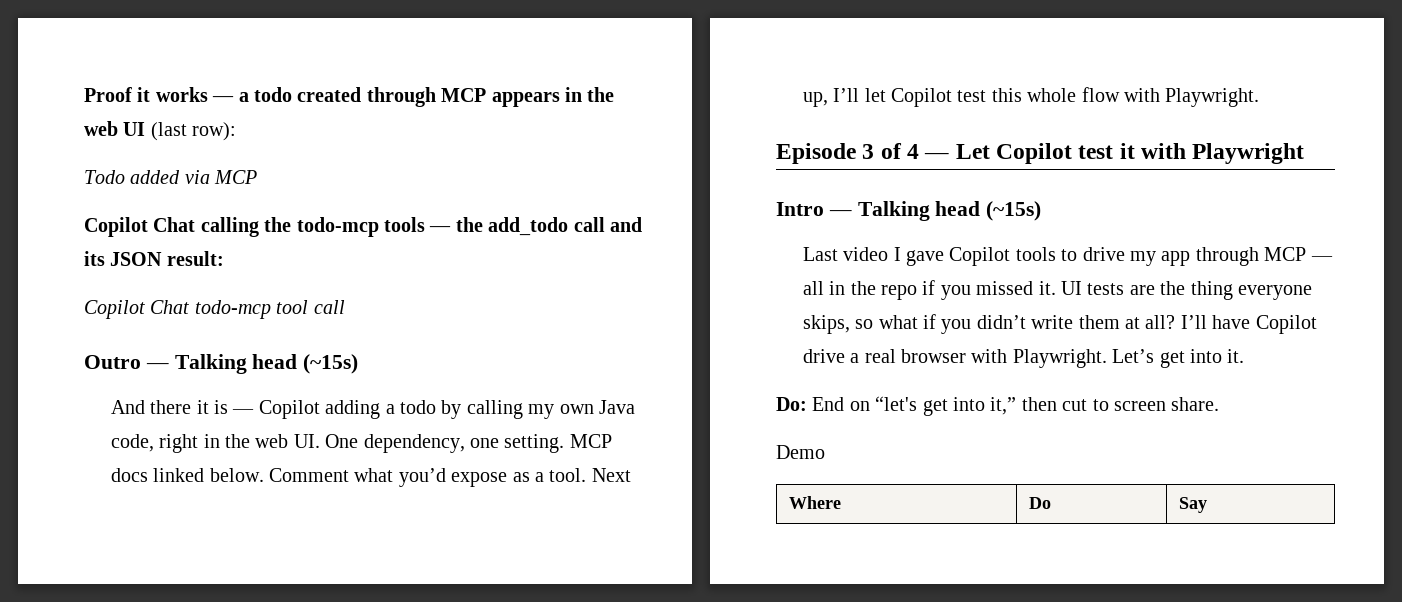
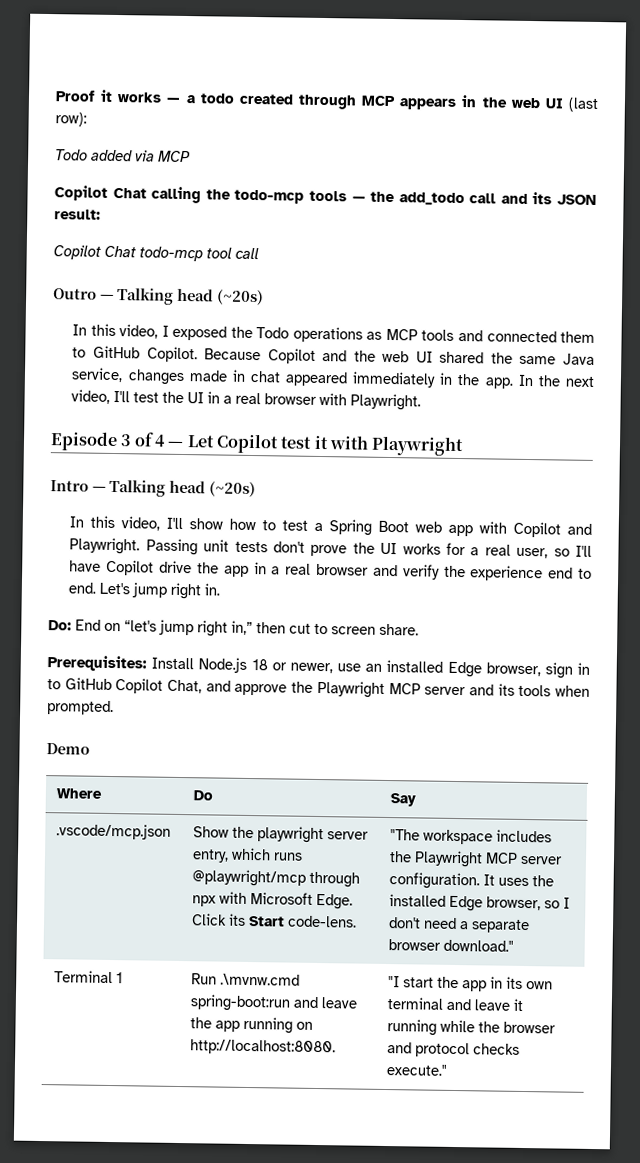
- Outro — Talking head (~15s)
- And there it is — Copilot adding a todo by calling my own Java code, right in the web UI. One dependency, one setting. MCP docs linked below. Comment what you’d expose as a tool. Next up, I’ll let Copilot test this whole flow with Playwright.
+ Outro — Talking head (~20s)
+ In this video, I exposed the Todo operations as MCP tools and connected them to GitHub Copilot. Because Copilot and the web UI shared the same Java service, changes made in chat appeared immediately in the app. In the next video, I'll test the UI in a real browser with Playwright.
- Intro — Talking head (~15s)
- Last video I gave Copilot tools to drive my app through MCP — all in the repo if you missed it. UI tests are the thing everyone skips, so what if you didn’t write them at all? I’ll have Copilot drive a real browser with Playwright. Let’s get into it.
+ Intro — Talking head (~20s)
+ In this video, I'll show how to test a Spring Boot web app with Copilot and Playwright. Passing unit tests don't prove the UI works for a real user, so I'll have Copilot drive the app in a real browser and verify the experience end to end. Let's jump right in.
- Do: End on “let's get into it,” then cut to screen share.
+ Do: End on “let's jump right in,” then cut to screen share.
+ Prerequisites: Install Node.js 18 or newer, use an installed Edge browser, sign in to GitHub Copilot Chat, and approve the Playwright MCP server and its tools when prompted.
  Demo
  Where | Do | Say
+ .vscode/mcp.json | Show the playwright server entry, which runs @playwright/mcp through npx with Microsoft Edge. Click its Start code-lens. | "The workspace includes the Playwright MCP server configuration. It uses the installed Edge browser, so I don't need a separate browser download."
+ Terminal 1 | Run .\mvnw.cmd spring-boot:run and leave the app running on http://localhost:8080. | "I start the app in its own terminal and leave it running while the browser and protocol checks execute."

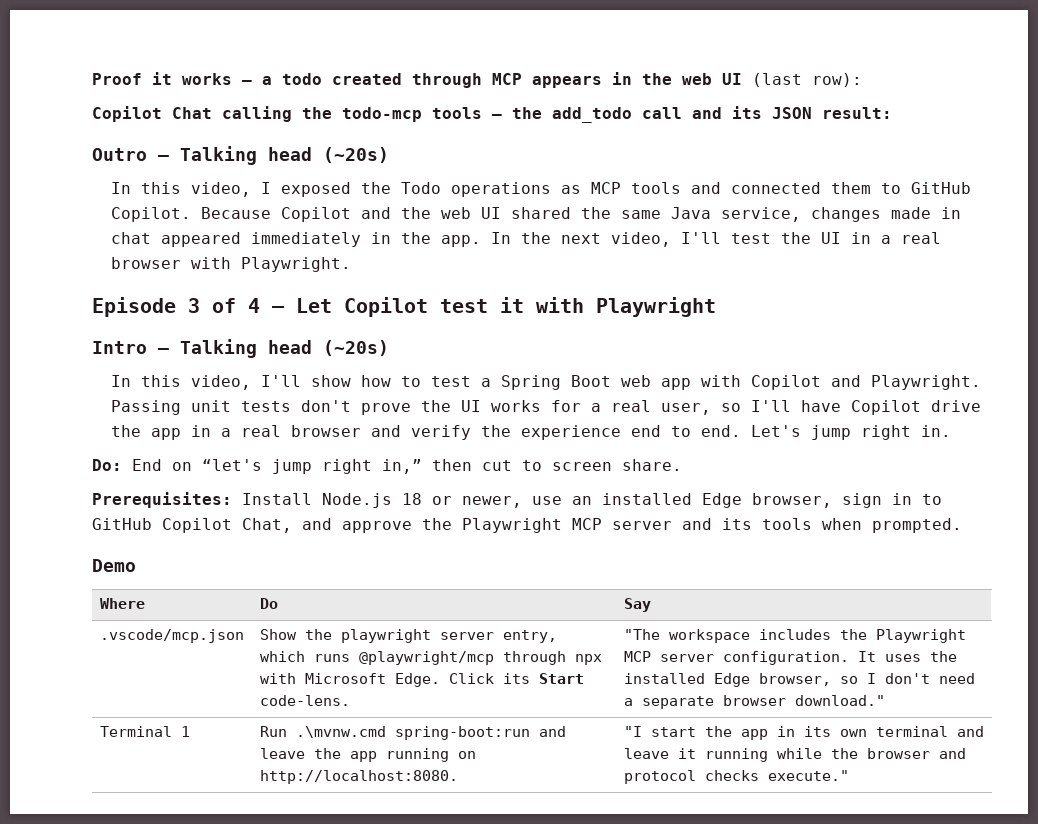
- Todo added via MCP
- Copilot Chat todo-mcp tool call

